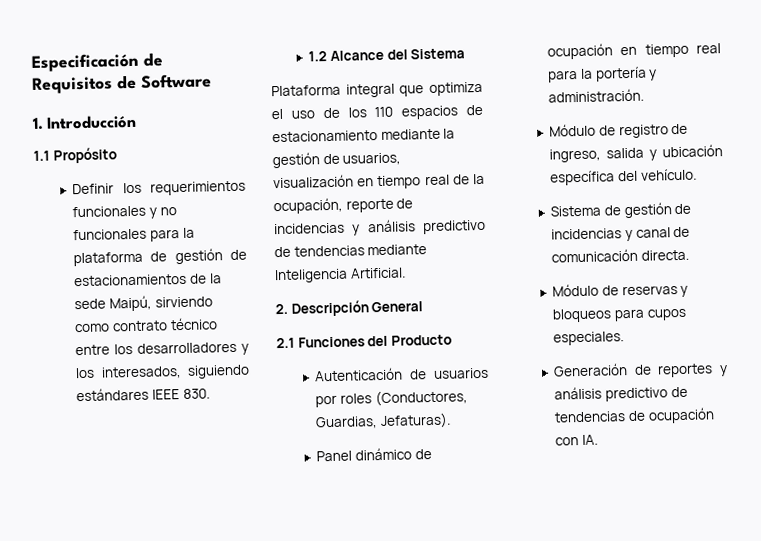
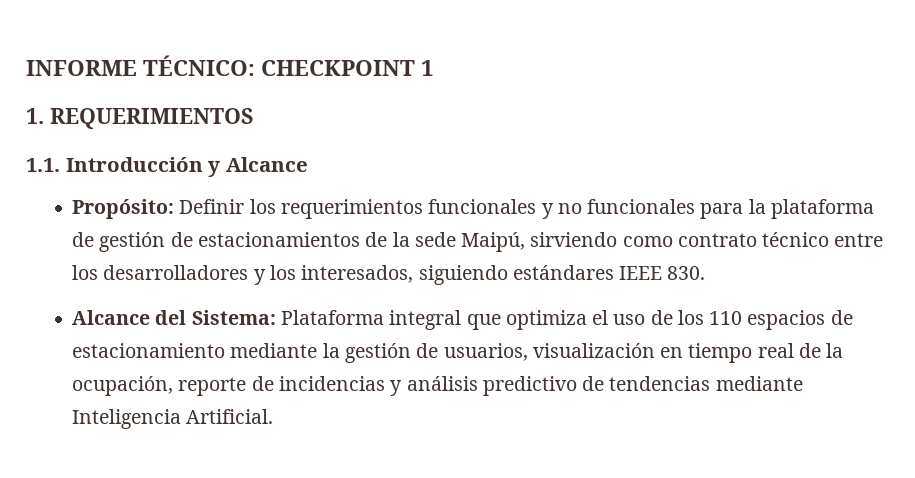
- Especificación de Requisitos de Software
+ INFORME TÉCNICO: CHECKPOINT 1
- 1. Introducción
- 1.1 Propósito
- Definir los requerimientos funcionales y no funcionales para la plataforma de gestión de estacionamientos de la sede Maipú, sirviendo como contrato técnico entre los desarrolladores y los interesados, siguiendo estándares IEEE 830.
+ 1. REQUERIMIENTOS
+ 1.1. Introducción y Alcance
+ Propósito: Definir los requerimientos funcionales y no funcionales para la plataforma de gestión de estacionamientos de la sede Maipú, sirviendo como contrato técnico entre los desarrolladores y los interesados, siguiendo estándares IEEE 830.
- 1.2 Alcance del Sistema
- Plataforma integral que optimiza el uso de los 110 espacios de estacionamiento mediante la gestión de usuarios, visualización en tiempo real de la ocupación, reporte de incidencias y análisis predictivo de tendencias mediante Inteligencia Artificial.
+ Alcance del Sistema: Plataforma integral que optimiza el uso de los 110 espacios de estacionamiento mediante la gestión de usuarios, visualización en tiempo real de la ocupación, reporte de incidencias y análisis predictivo de tendencias mediante Inteligencia Artificial.
- 2. Descripción General
- 2.1 Funciones del Producto
- Autenticación de usuarios por roles (Conductores, Guardias, Jefaturas).
- Panel dinámico de ocupación en tiempo real para la portería y administración.
- Módulo de registro de ingreso, salida y ubicación específica del vehículo.
- Sistema de gestión de incidencias y canal de comunicación directa.
- Módulo de reservas y bloqueos para cupos especiales.
- Generación de reportes y análisis predictivo de tendencias de ocupación con IA.

